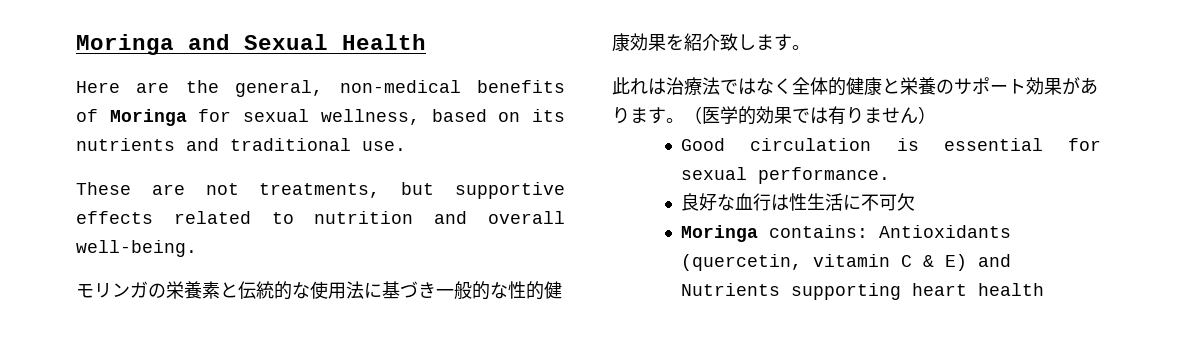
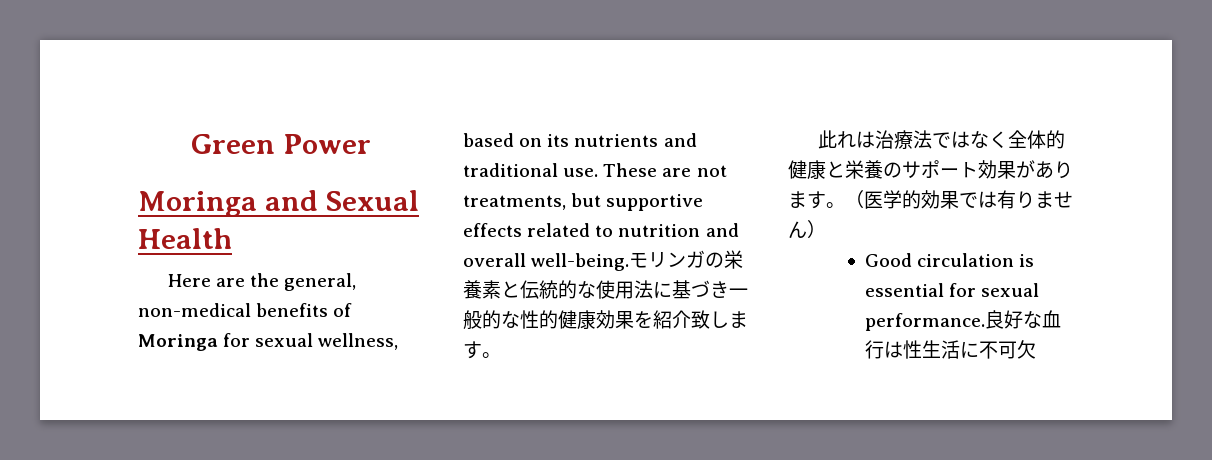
+ Green Power
- Here are the general, non-medical benefits of Moringa for sexual wellness, based on its nutrients and traditional use.
- These are not treatments, but supportive effects related to nutrition and overall well-being.
- モリンガの栄養素と伝統的な使用法に基づき一般的な性的健康効果を紹介致します。
+ Here are the general, non-medical benefits of Moringa for sexual wellness, based on its nutrients and traditional use. These are not treatments, but supportive effects related to nutrition and overall well-being.モリンガの栄養素と伝統的な使用法に基づき一般的な性的健康効果を紹介致します。
- Good circulation is essential for sexual performance.
- 良好な血行は性生活に不可欠
+ Good circulation is essential for sexual performance.良好な血行は性生活に不可欠
- Moringa contains: Antioxidants (quercetin, vitamin C & E) and Nutrients supporting heart health

